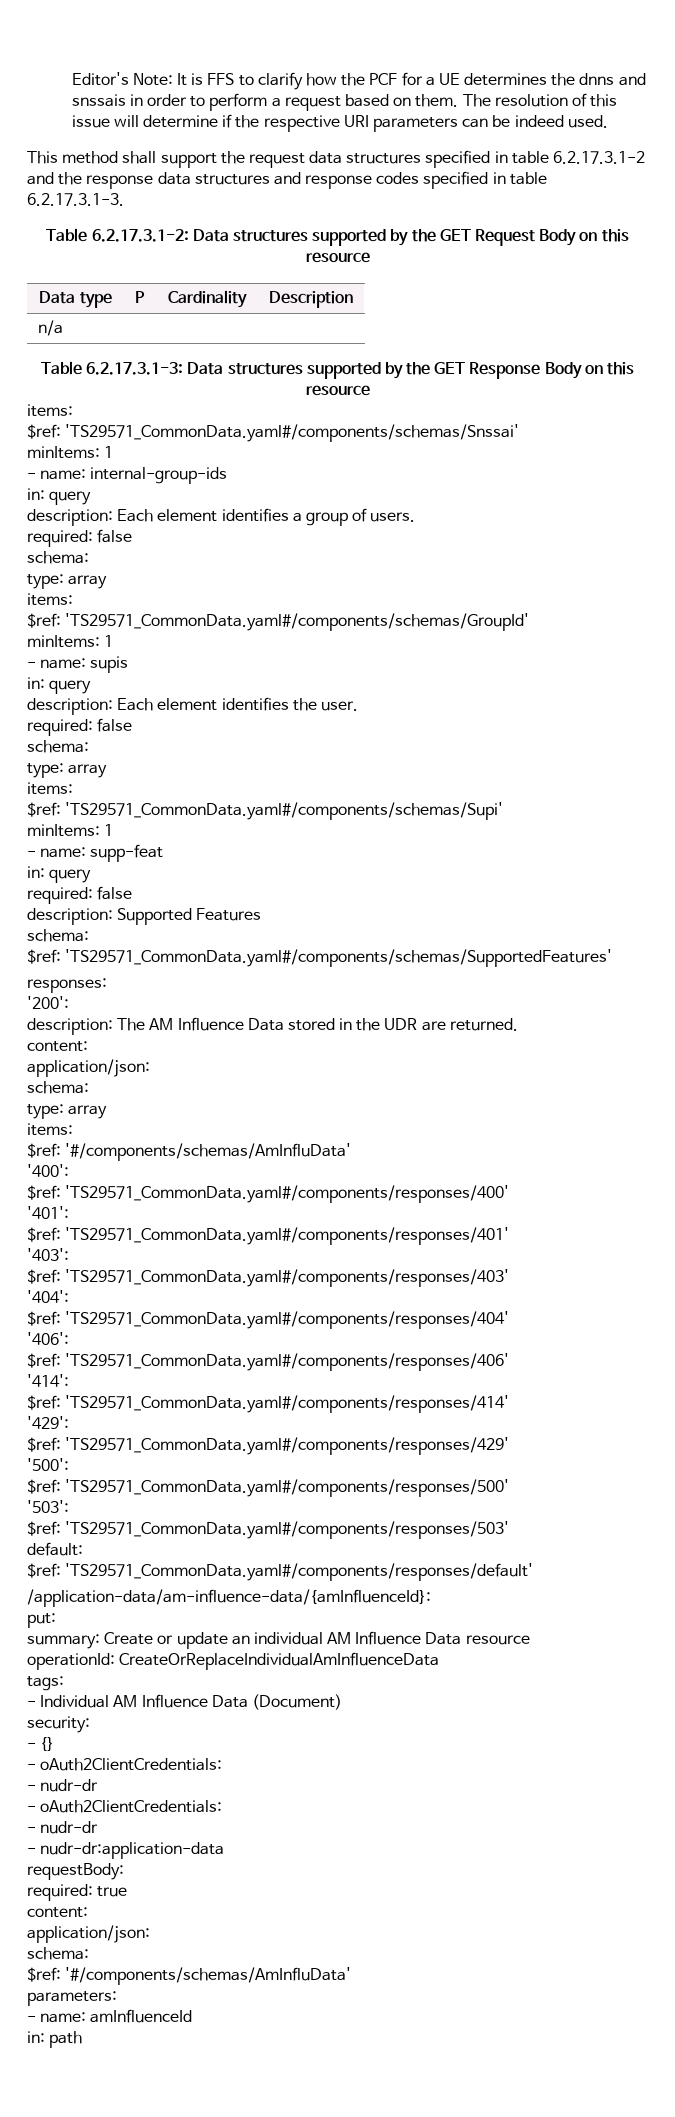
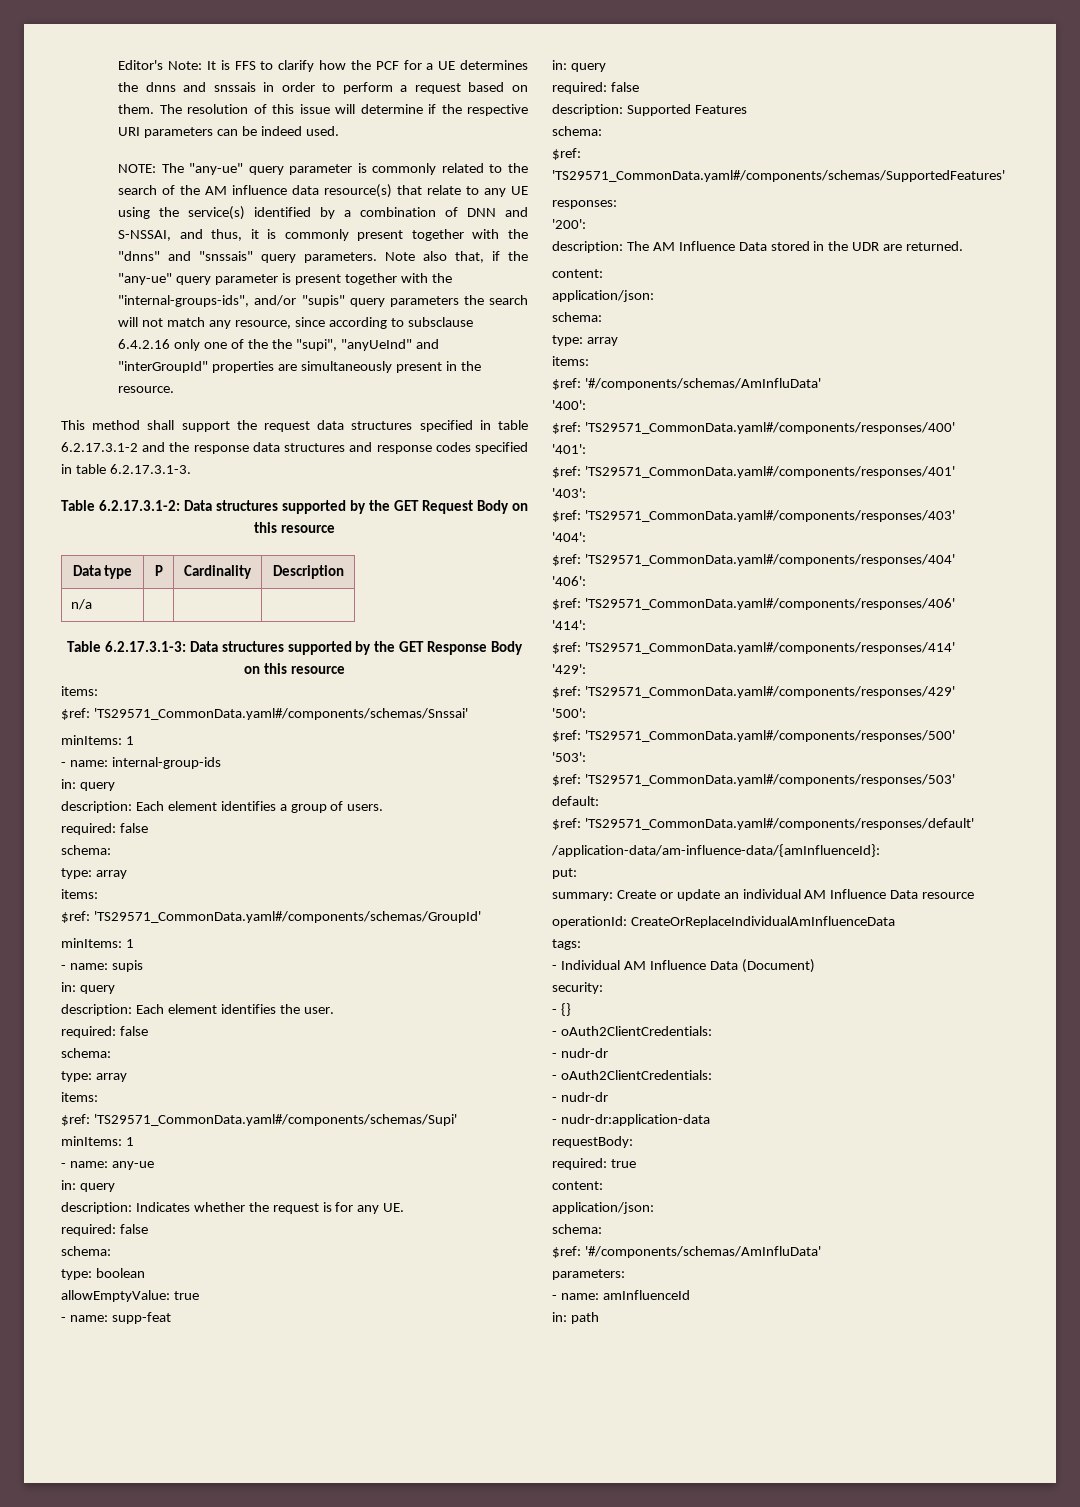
+ NOTE: The "any-ue" query parameter is commonly related to the search of the AM influence data resource(s) that relate to any UE using the service(s) identified by a combination of DNN and S-NSSAI, and thus, it is commonly present together with the "dnns" and "snssais" query parameters. Note also that, if the "any-ue" query parameter is present together with the "internal-groups-ids", and/or "supis" query parameters the search will not match any resource, since according to subsclause 6.4.2.16 only one of the the "supi", "anyUeInd" and "interGroupId" properties are simultaneously present in the resource.
+ - name: any-ue
+ in: query
+ description: Indicates whether the request is for any UE.
+ required: false
+ schema:
+ type: boolean
+ allowEmptyValue: true

